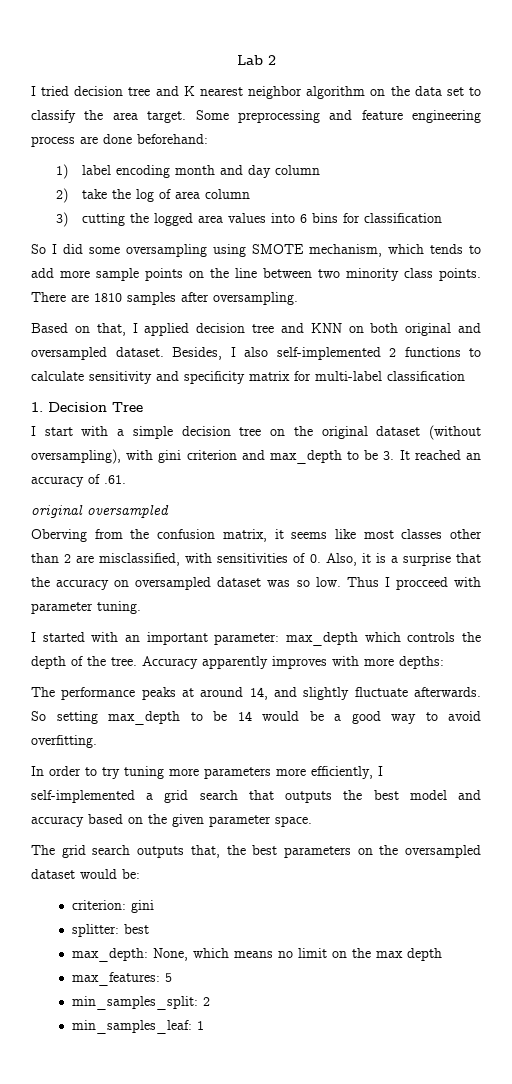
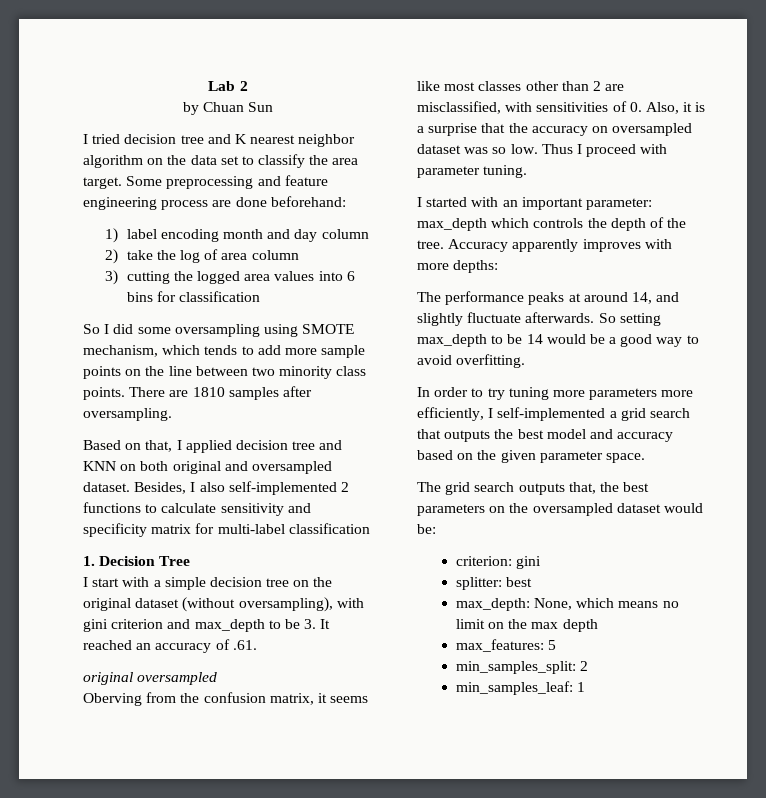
+ by Chuan Sun
- Thus I procceed with parameter tuning.
+ Thus I proceed with parameter tuning.

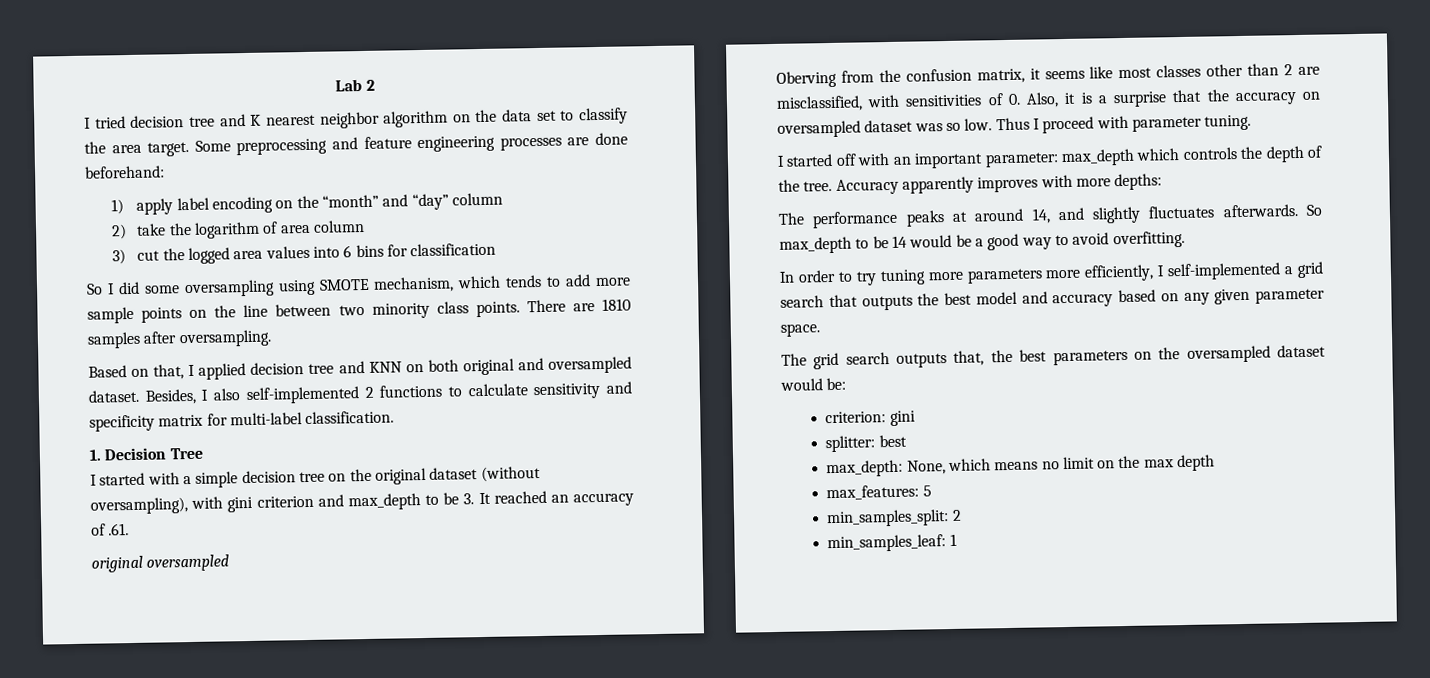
- by Chuan Sun
- Some preprocessing and feature engineering process are done beforehand:
+ Some preprocessing and feature engineering processes are done beforehand:
- 1) label encoding month and day column
+ 1) apply label encoding on the “month” and “day” column
- 2) take the log of area column
+ 2) take the logarithm of area column
- 3) cutting the logged area values into 6 bins for classification
+ 3) cut the logged area values into 6 bins for classification
- Besides, I also self-implemented 2 functions to calculate sensitivity and specificity matrix for multi-label classification
+ Besides, I also self-implemented 2 functions to calculate sensitivity and specificity matrix for multi-label classification.
- I start with a simple decision tree on the original dataset (without oversampling), with gini criterion and max_depth to be 3. It reached an accuracy of .61.
+ I started with a simple decision tree on the original dataset (without oversampling), with gini criterion and max_depth to be 3. It reached an accuracy of .61.
- I started with an important parameter: max_depth which controls the depth of the tree.
+ I started off with an important parameter: max_depth which controls the depth of the tree.
- The performance peaks at around 14, and slightly fluctuate afterwards.
+ The performance peaks at around 14, and slightly fluctuates afterwards.
- So setting max_depth to be 14 would be a good way to avoid overfitting.
+ So max_depth to be 14 would be a good way to avoid overfitting.
- In order to try tuning more parameters more efficiently, I self-implemented a grid search that outputs the best model and accuracy based on the given parameter space.
+ In order to try tuning more parameters more efficiently, I self-implemented a grid search that outputs the best model and accuracy based on any given parameter space.

